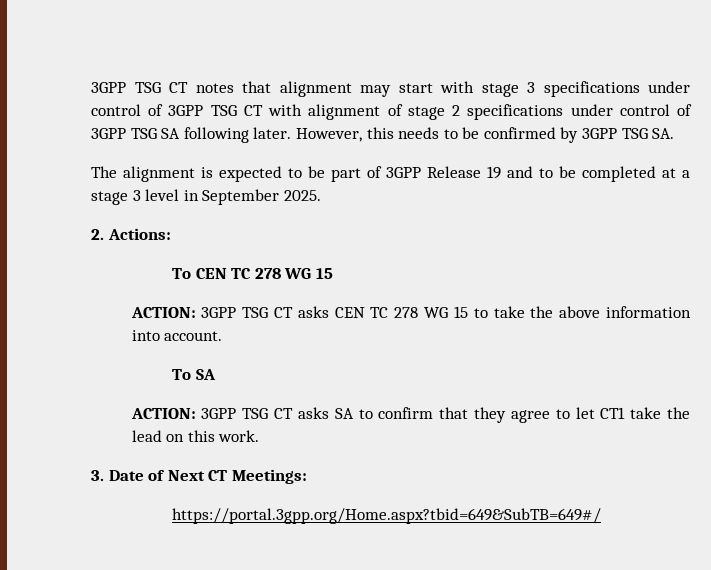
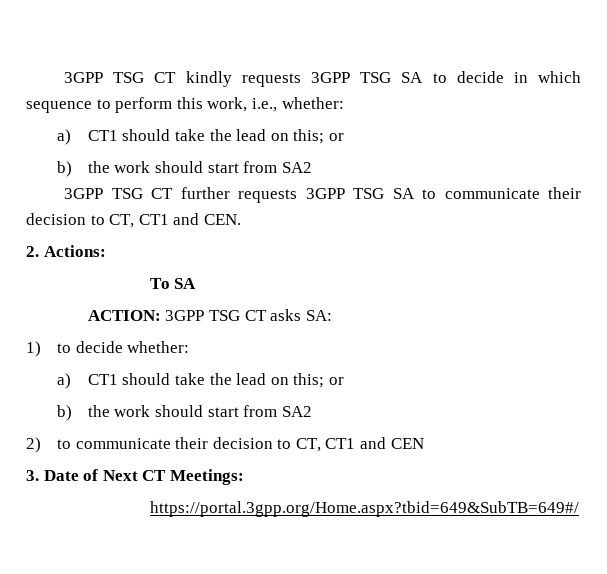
- 3GPP TSG CT notes that alignment may start with stage 3 specifications under control of 3GPP TSG CT with alignment of stage 2 specifications under control of 3GPP TSG SA following later. However, this needs to be confirmed by 3GPP TSG SA.
- The alignment is expected to be part of 3GPP Release 19 and to be completed at a stage 3 level in September 2025.
+ 3GPP TSG CT kindly requests 3GPP TSG SA to decide in which sequence to perform this work, i.e., whether:
+ a) CT1 should take the lead on this; or
+ b) the work should start from SA2
+ 3GPP TSG CT further requests 3GPP TSG SA to communicate their decision to CT, CT1 and CEN.
  2. Actions:
- To CEN TC 278 WG 15
- ACTION: 3GPP TSG CT asks CEN TC 278 WG 15 to take the above information into account.
- ACTION: 3GPP TSG CT asks SA to confirm that they agree to let CT1 take the lead on this work.
+ ACTION: 3GPP TSG CT asks SA:
+ 1) to decide whether:
+ a) CT1 should take the lead on this; or
+ b) the work should start from SA2
+ 2) to communicate their decision to CT, CT1 and CEN

